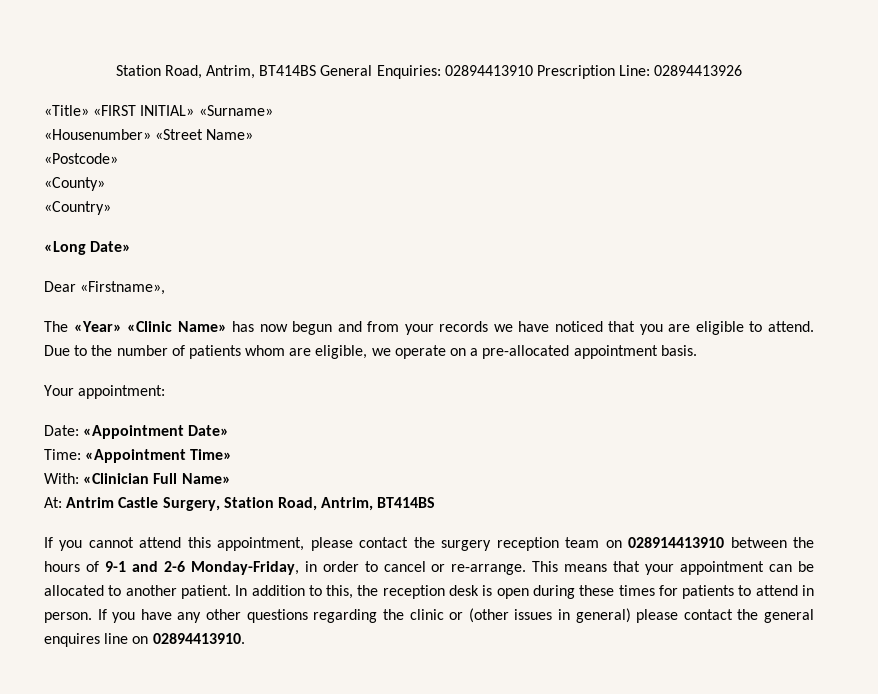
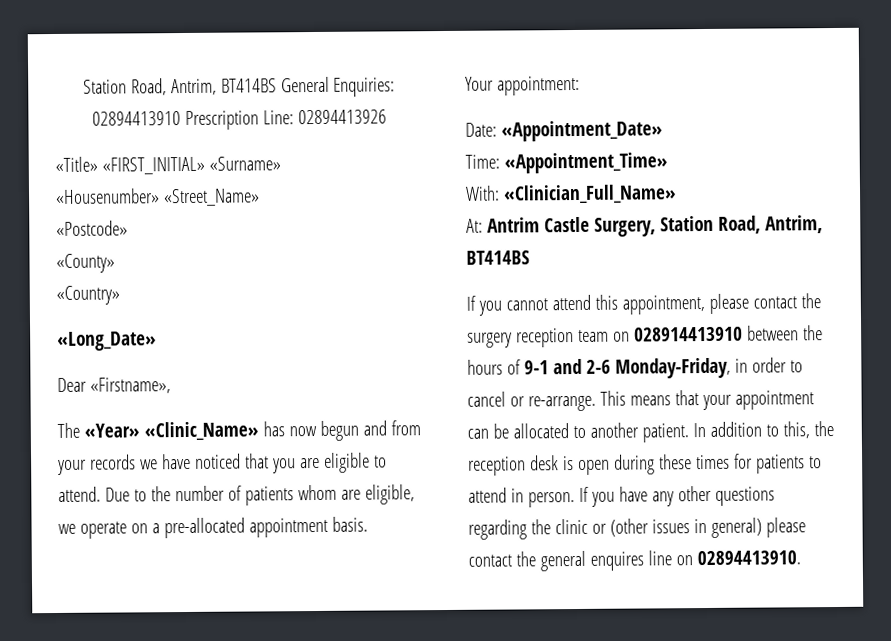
- «Title» «FIRST INITIAL» «Surname»
+ «Title» «FIRST_INITIAL» «Surname»
- «Housenumber» «Street Name»
+ «Housenumber» «Street_Name»
- «Long Date»
+ «Long_Date»
- The «Year» «Clinic Name» has now begun and from your records we have noticed that you are eligible to attend.
+ The «Year» «Clinic_Name» has now begun and from your records we have noticed that you are eligible to attend.
- Date: «Appointment Date»
+ Date: «Appointment_Date»
- Time: «Appointment Time»
+ Time: «Appointment_Time»
- With: «Clinician Full Name»
+ With: «Clinician_Full_Name»

